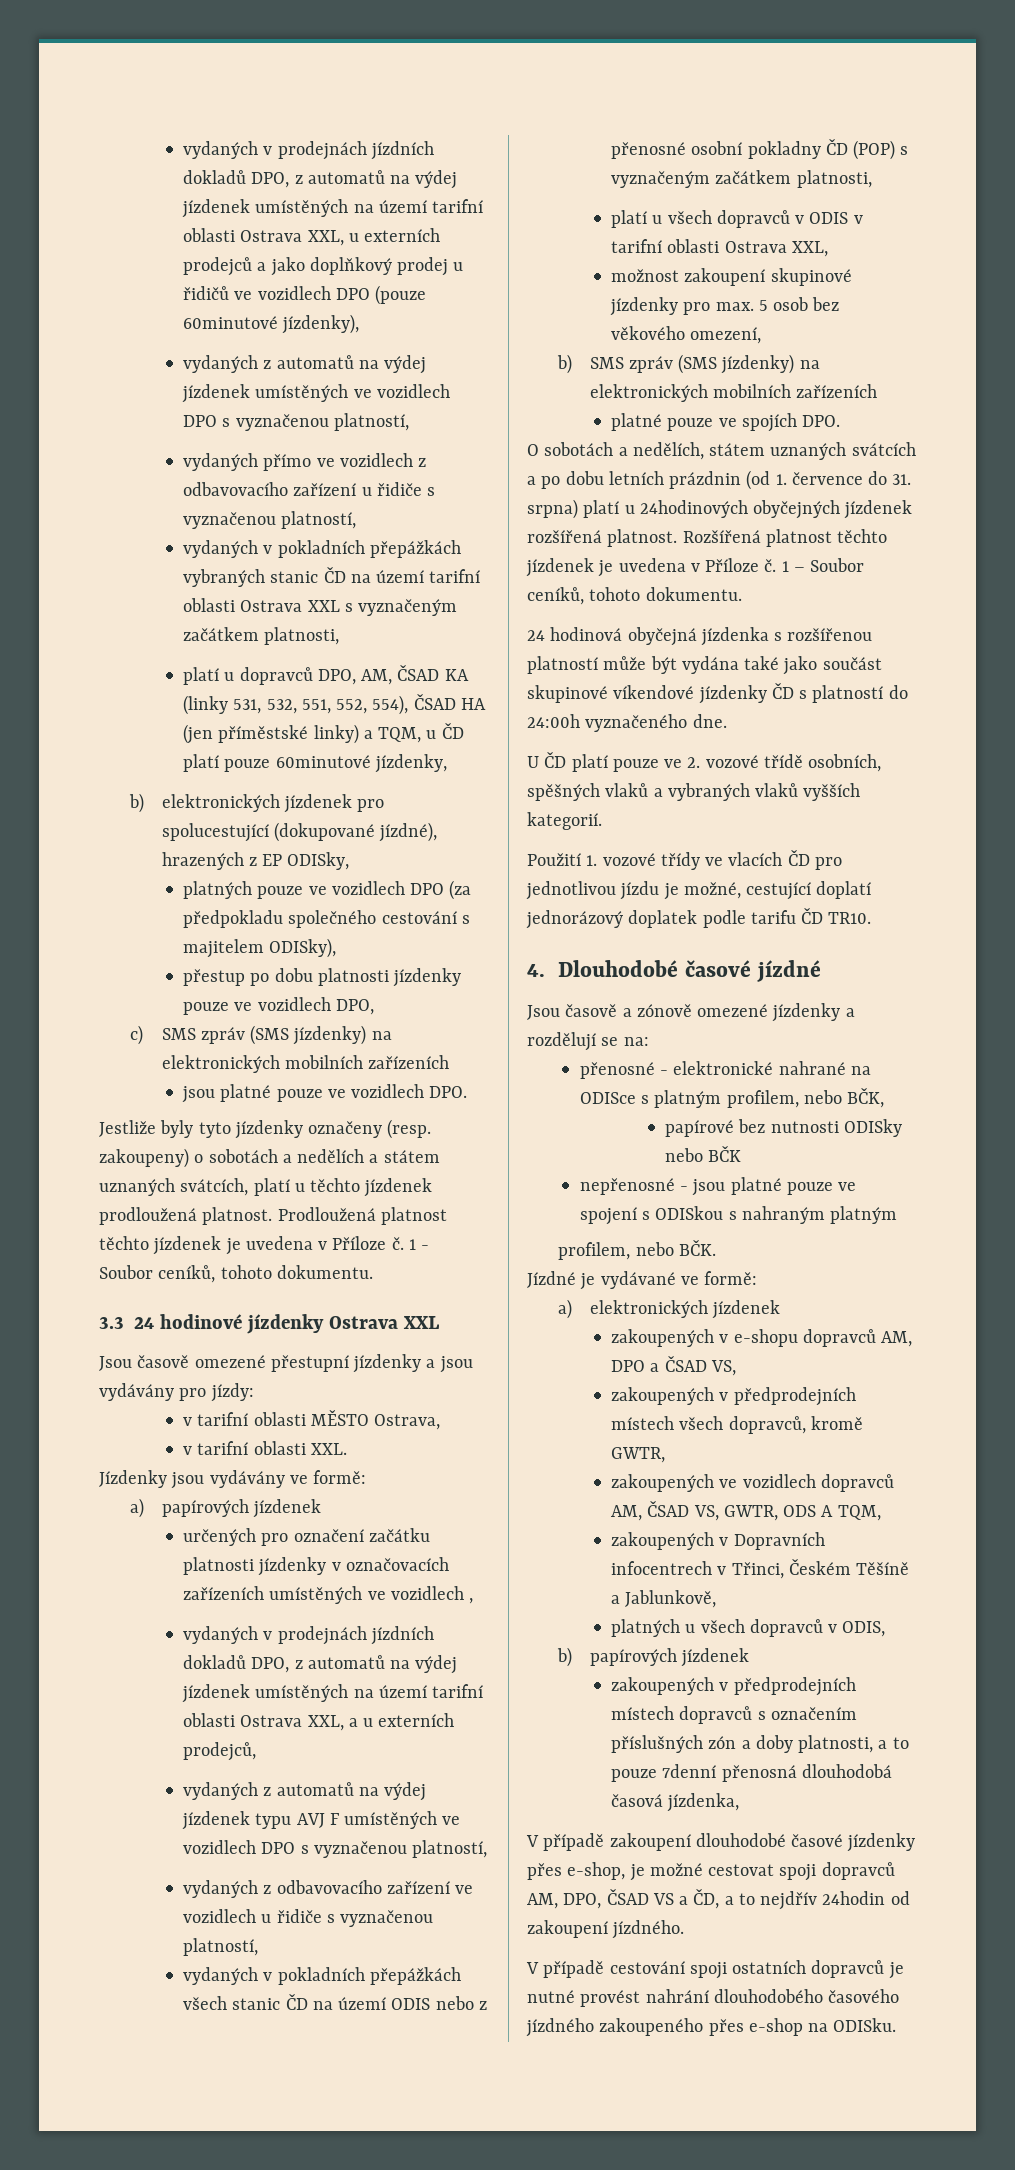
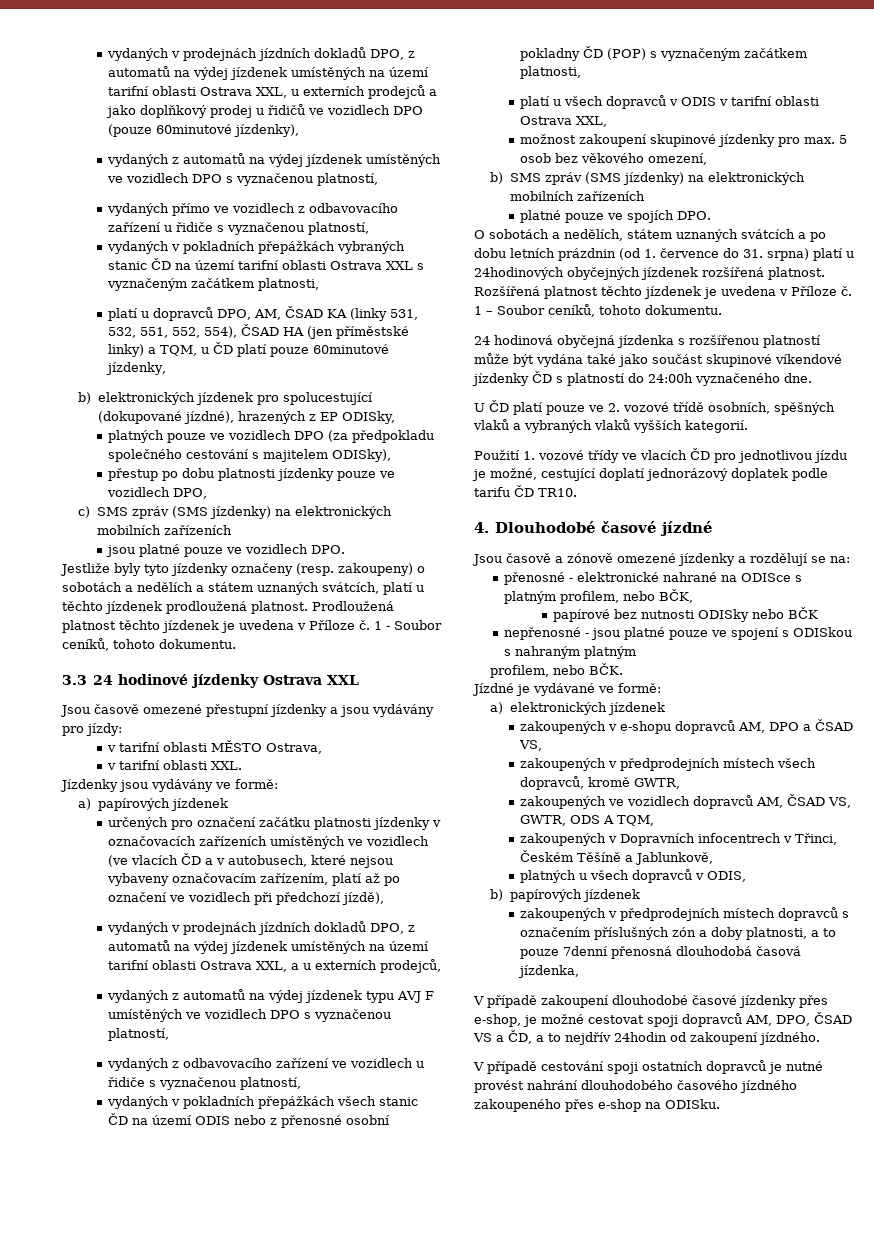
- určených pro označení začátku platnosti jízdenky v označovacích zařízeních umístěných ve vozidlech ,
+ určených pro označení začátku platnosti jízdenky v označovacích zařízeních umístěných ve vozidlech (ve vlacích ČD a v autobusech, které nejsou vybaveny označovacím zařízením, platí až po označení ve vozidlech při předchozí jízdě),

